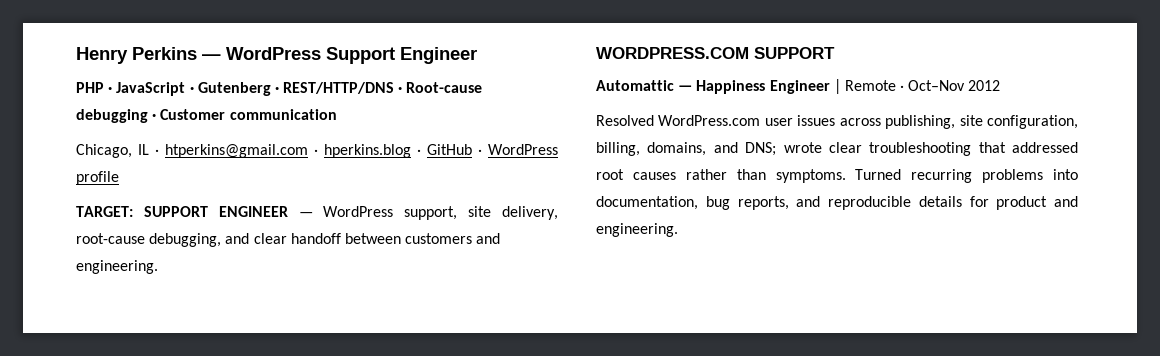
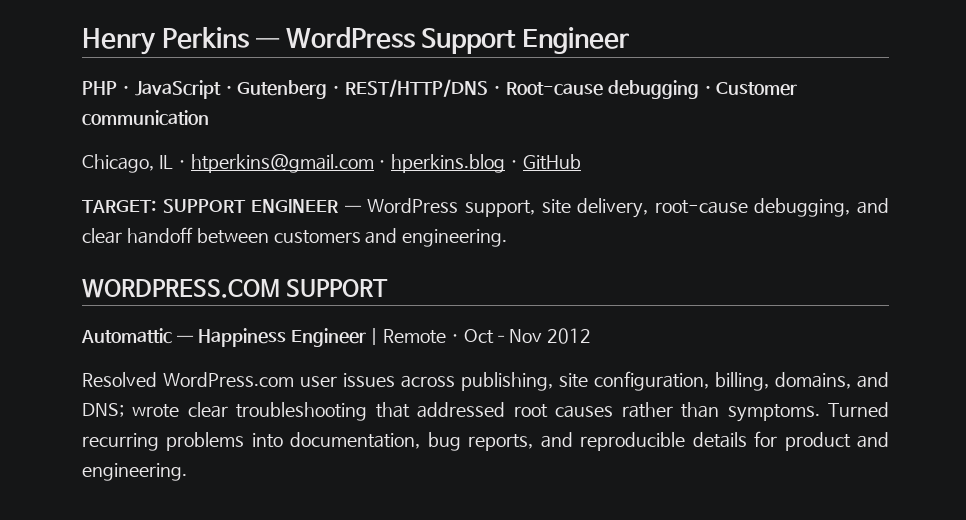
- Chicago, IL · htperkins@gmail.com · hperkins.blog · GitHub · WordPress profile
+ Chicago, IL · htperkins@gmail.com · hperkins.blog · GitHub

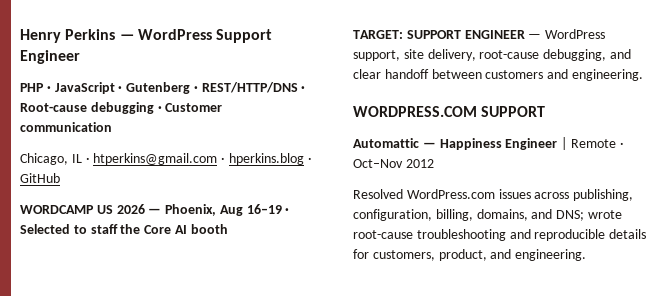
+ WORDCAMP US 2026 — Phoenix, Aug 16–19 · Selected to staff the Core AI booth
- Resolved WordPress.com user issues across publishing, site configuration, billing, domains, and DNS; wrote clear troubleshooting that addressed root causes rather than symptoms. Turned recurring problems into documentation, bug reports, and reproducible details for product and engineering.
+ Resolved WordPress.com issues across publishing, configuration, billing, domains, and DNS; wrote root-cause troubleshooting and reproducible details for customers, product, and engineering.

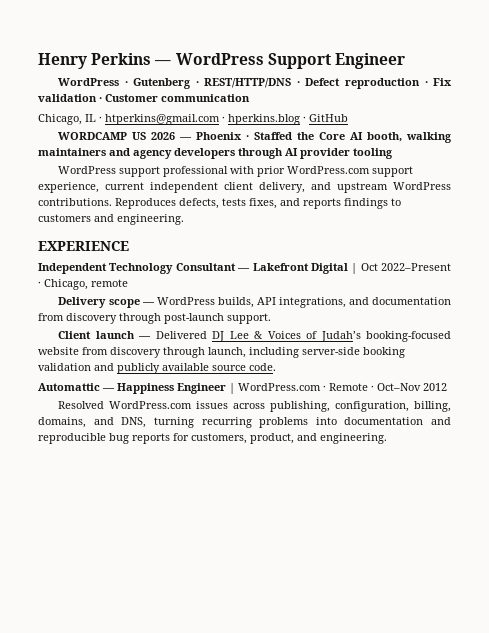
- PHP · JavaScript · Gutenberg · REST/HTTP/DNS · Root-cause debugging · Customer communication
+ WordPress · Gutenberg · REST/HTTP/DNS · Defect reproduction · Fix validation · Customer communication
- WORDCAMP US 2026 — Phoenix, Aug 16–19 · Selected to staff the Core AI booth
- TARGET: SUPPORT ENGINEER — WordPress support, site delivery, root-cause debugging, and clear handoff between customers and engineering.
- WORDPRESS.COM SUPPORT
+ WORDCAMP US 2026 — Phoenix · Staffed the Core AI booth, walking maintainers and agency developers through AI provider tooling
+ WordPress support professional with prior WordPress.com support experience, current independent client delivery, and upstream WordPress contributions. Reproduces defects, tests fixes, and reports findings to customers and engineering.
+ EXPERIENCE
+ Independent Technology Consultant — Lakefront Digital | Oct 2022–Present · Chicago, remote
+ Delivery scope — WordPress builds, API integrations, and documentation from discovery through post-launch support.
+ Client launch — Delivered DJ Lee & Voices of Judah’s booking-focused website from discovery through launch, including server-side booking validation and publicly available source code.
- Automattic — Happiness Engineer | Remote · Oct–Nov 2012
+ Automattic — Happiness Engineer | WordPress.com · Remote · Oct–Nov 2012
- Resolved WordPress.com issues across publishing, configuration, billing, domains, and DNS; wrote root-cause troubleshooting and reproducible details for customers, product, and engineering.
+ Resolved WordPress.com issues across publishing, configuration, billing, domains, and DNS, turning recurring problems into documentation and reproducible bug reports for customers, product, and engineering.

